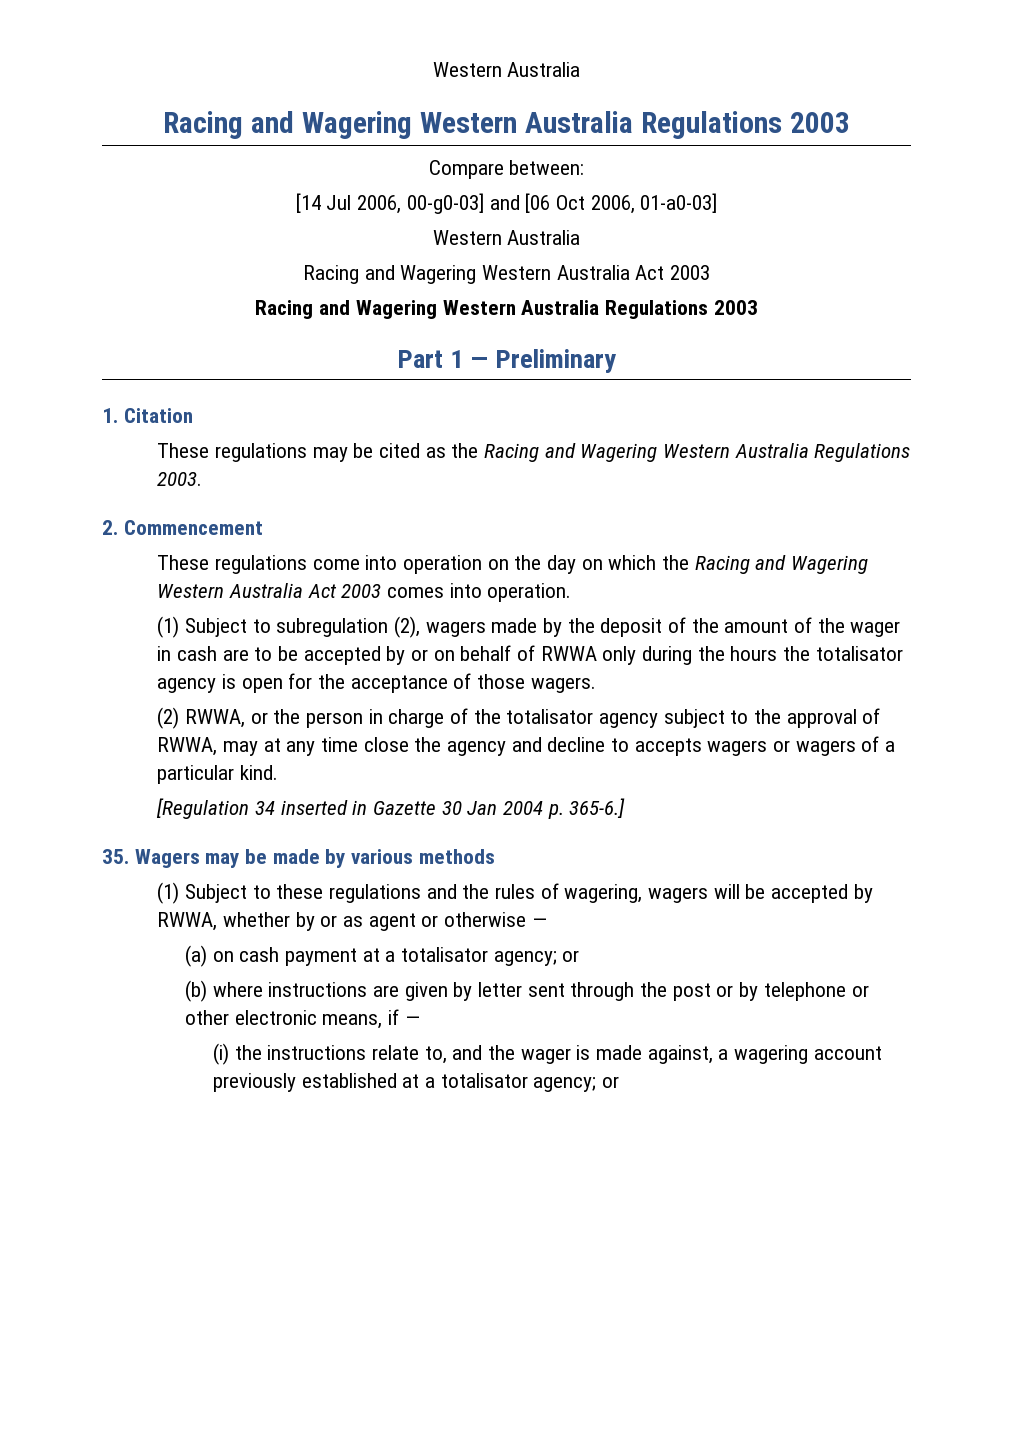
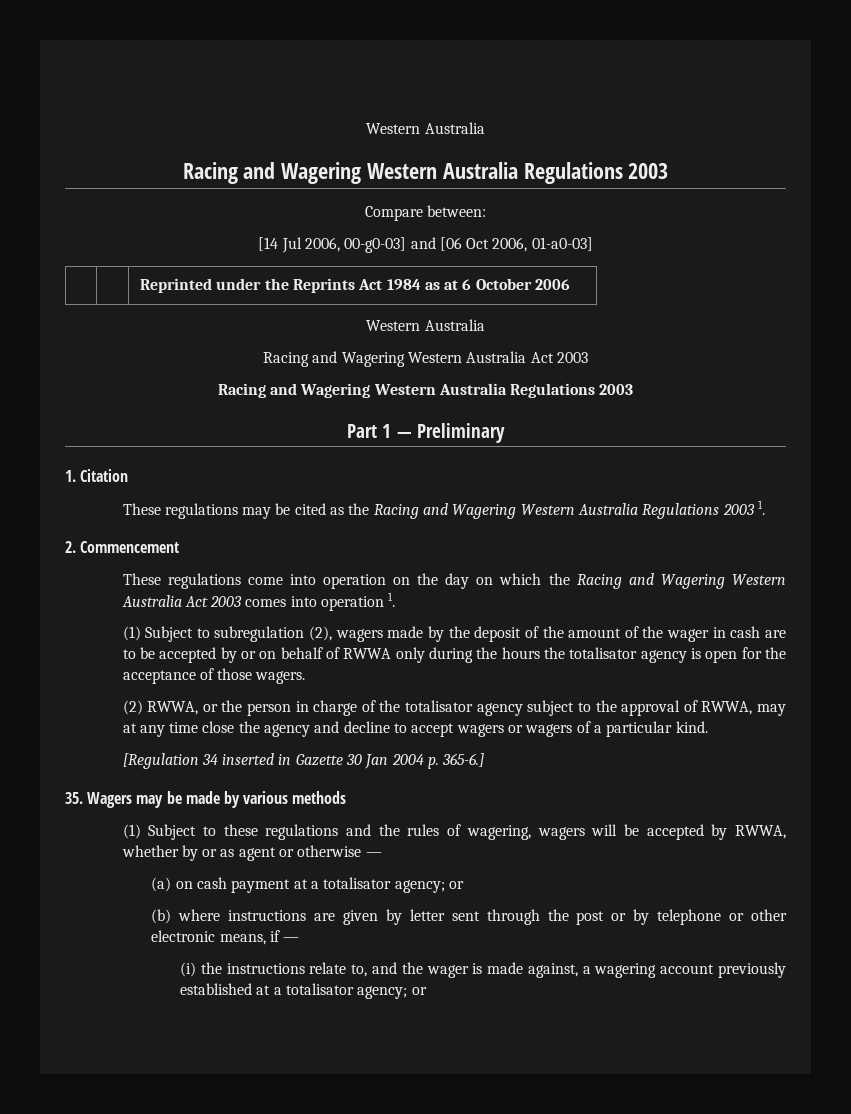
+ | | Reprinted under the Reprints Act 1984 as at 6 October 2006
- These regulations may be cited as the Racing and Wagering Western Australia Regulations 2003.
+ These regulations may be cited as the Racing and Wagering Western Australia Regulations 2003 1.
- These regulations come into operation on the day on which the Racing and Wagering Western Australia Act 2003 comes into operation.
+ These regulations come into operation on the day on which the Racing and Wagering Western Australia Act 2003 comes into operation 1.
- (2) RWWA, or the person in charge of the totalisator agency subject to the approval of RWWA, may at any time close the agency and decline to accepts wagers or wagers of a particular kind.
+ (2) RWWA, or the person in charge of the totalisator agency subject to the approval of RWWA, may at any time close the agency and decline to accept wagers or wagers of a particular kind.

